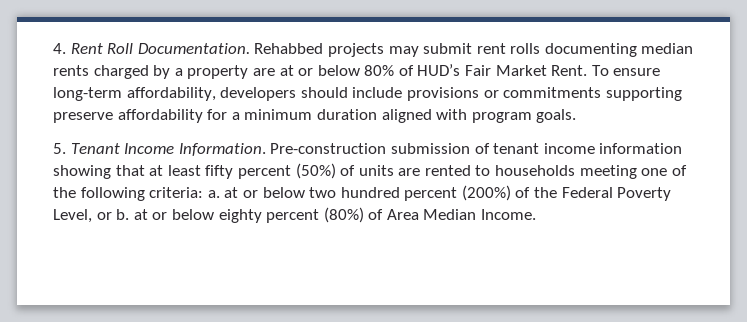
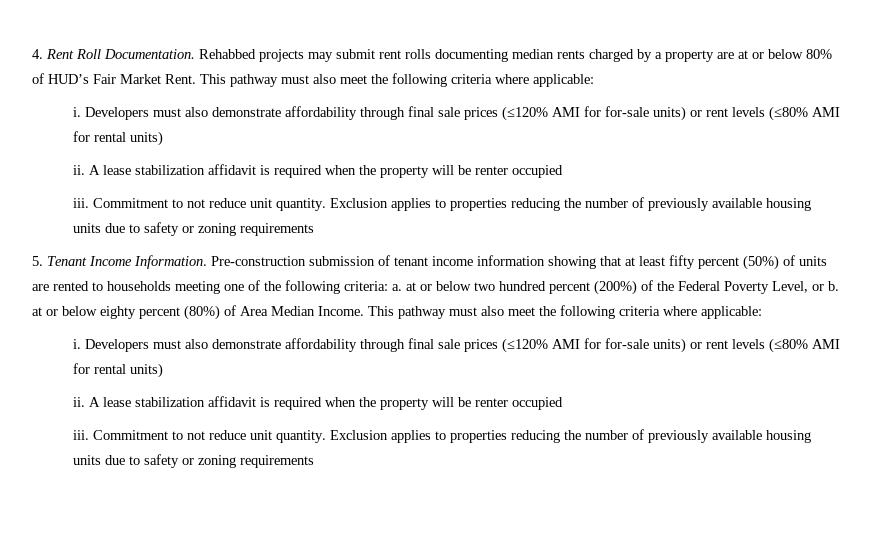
- Rehabbed projects may submit rent rolls documenting median rents charged by a property are at or below 80% of HUD’s Fair Market Rent. To ensure long-term affordability, developers should include provisions or commitments supporting preserve affordability for a minimum duration aligned with program goals.
+ Rehabbed projects may submit rent rolls documenting median rents charged by a property are at or below 80% of HUD’s Fair Market Rent. This pathway must also meet the following criteria where applicable:
+ i. Developers must also demonstrate affordability through final sale prices (≤120% AMI for for-sale units) or rent levels (≤80% AMI for rental units)
+ ii. A lease stabilization affidavit is required when the property will be renter occupied
+ iii. Commitment to not reduce unit quantity. Exclusion applies to properties reducing the number of previously available housing units due to safety or zoning requirements
- Pre-construction submission of tenant income information showing that at least fifty percent (50%) of units are rented to households meeting one of the following criteria: a. at or below two hundred percent (200%) of the Federal Poverty Level, or b. at or below eighty percent (80%) of Area Median Income.
+ Pre-construction submission of tenant income information showing that at least fifty percent (50%) of units are rented to households meeting one of the following criteria: a. at or below two hundred percent (200%) of the Federal Poverty Level, or b. at or below eighty percent (80%) of Area Median Income. This pathway must also meet the following criteria where applicable:
+ i. Developers must also demonstrate affordability through final sale prices (≤120% AMI for for-sale units) or rent levels (≤80% AMI for rental units)
+ ii. A lease stabilization affidavit is required when the property will be renter occupied
+ iii. Commitment to not reduce unit quantity. Exclusion applies to properties reducing the number of previously available housing units due to safety or zoning requirements

